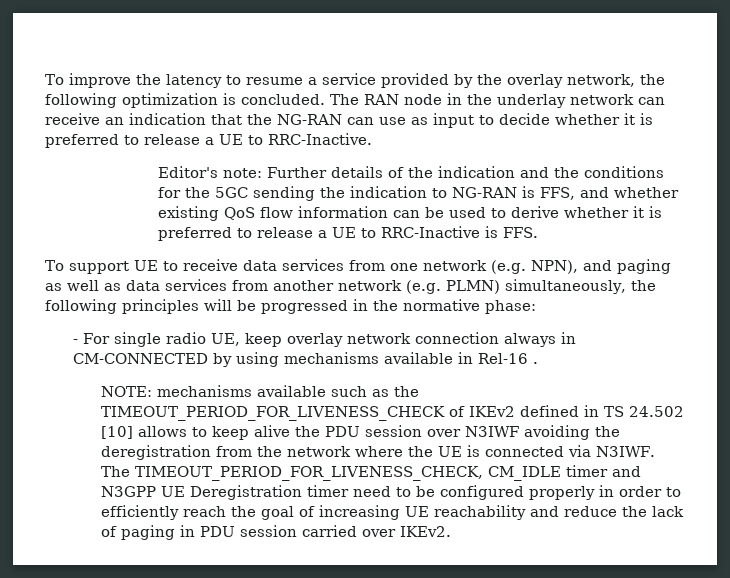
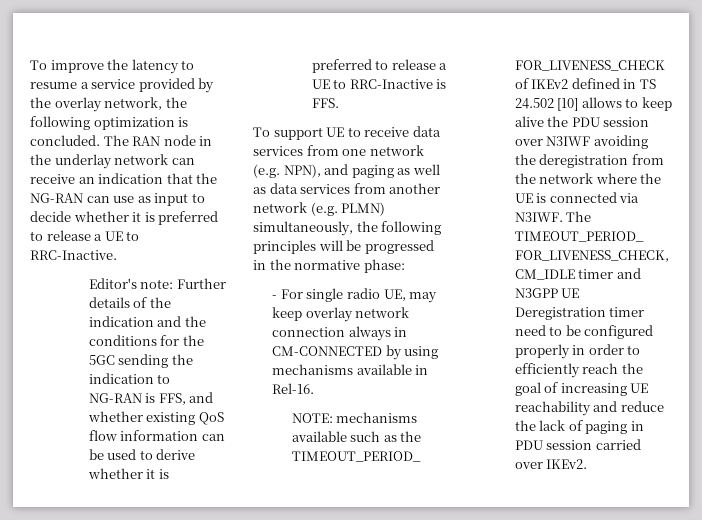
- - For single radio UE, keep overlay network connection always in CM-CONNECTED by using mechanisms available in Rel-16 .
+ - For single radio UE, may keep overlay network connection always in CM-CONNECTED by using mechanisms available in Rel-16.

